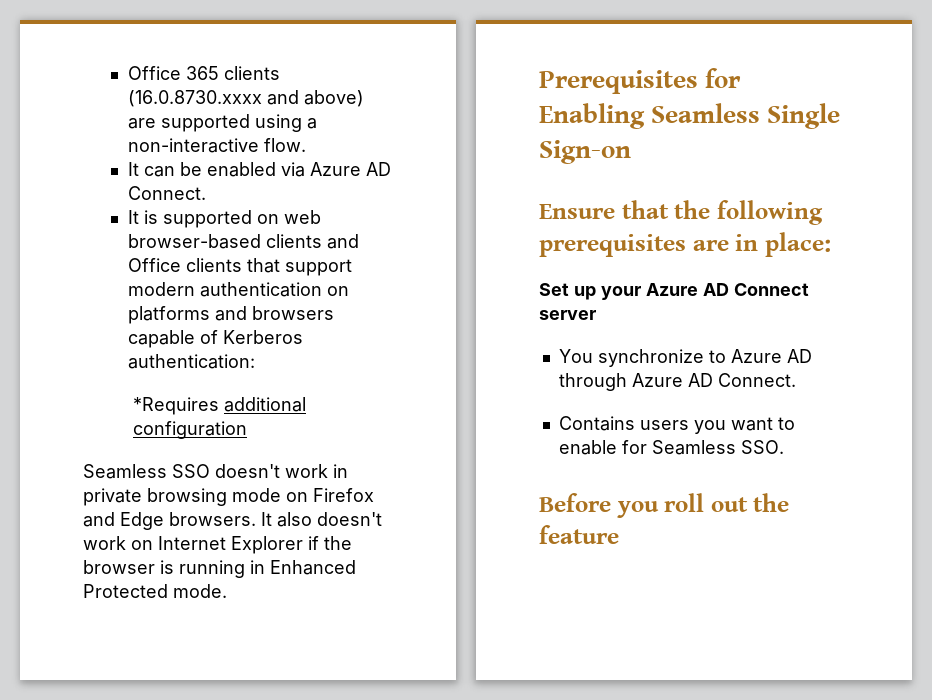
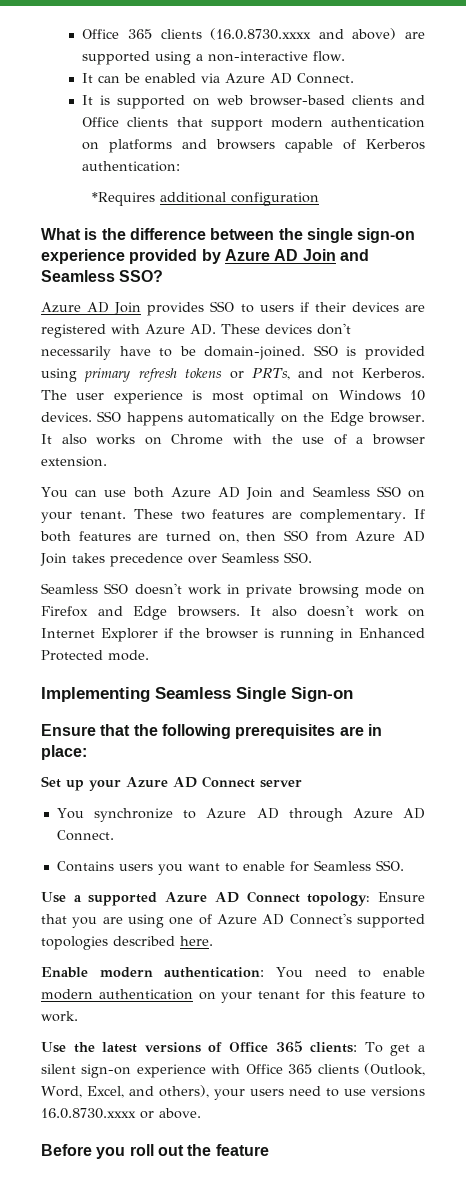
+ What is the difference between the single sign-on experience provided by Azure AD Join and Seamless SSO?
+ Azure AD Join provides SSO to users if their devices are registered with Azure AD. These devices don't necessarily have to be domain-joined. SSO is provided using primary refresh tokens or PRTs, and not Kerberos. The user experience is most optimal on Windows 10 devices. SSO happens automatically on the Edge browser. It also works on Chrome with the use of a browser extension.
+ You can use both Azure AD Join and Seamless SSO on your tenant. These two features are complementary. If both features are turned on, then SSO from Azure AD Join takes precedence over Seamless SSO.
- Prerequisites for Enabling Seamless Single Sign-on
+ Implementing Seamless Single Sign-on
+ Use a supported Azure AD Connect topology: Ensure that you are using one of Azure AD Connect's supported topologies described here.
+ Enable modern authentication: You need to enable modern authentication on your tenant for this feature to work.
+ Use the latest versions of Office 365 clients: To get a silent sign-on experience with Office 365 clients (Outlook, Word, Excel, and others), your users need to use versions 16.0.8730.xxxx or above.

